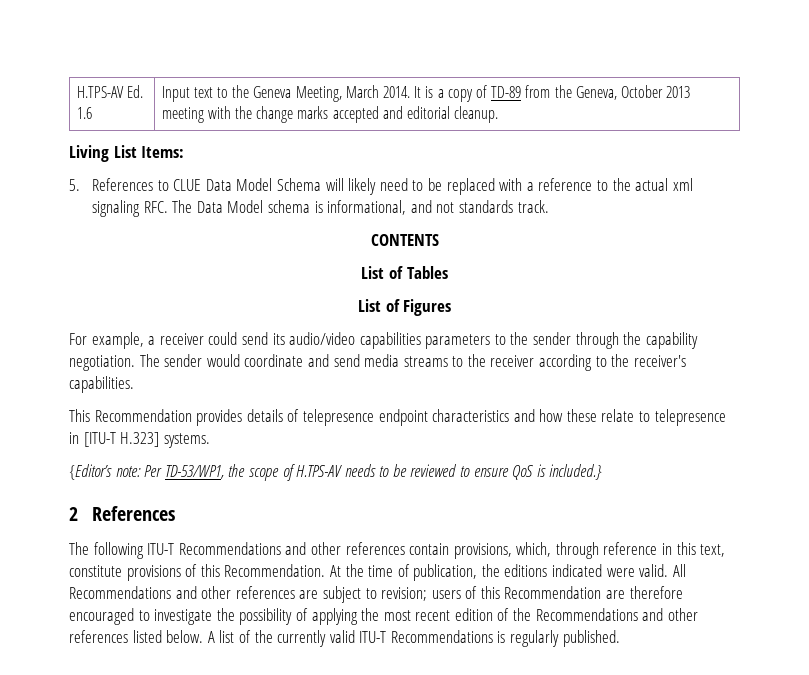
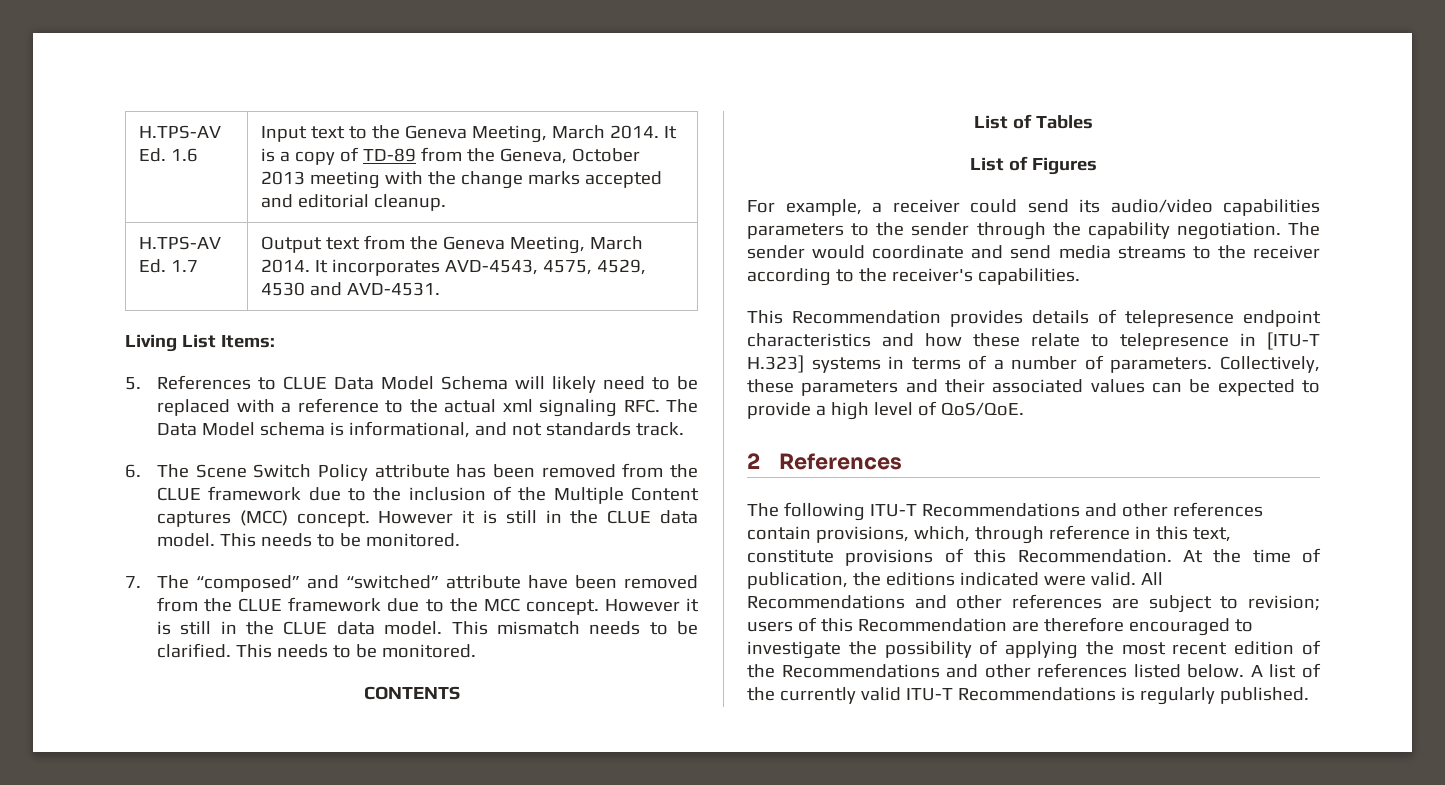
+ H.TPS-AV Ed. 1.7 | Output text from the Geneva Meeting, March 2014. It incorporates AVD-4543, 4575, 4529, 4530 and AVD-4531.
+ 6. The Scene Switch Policy attribute has been removed from the CLUE framework due to the inclusion of the Multiple Content captures (MCC) concept. However it is still in the CLUE data model. This needs to be monitored.
+ 7. The “composed” and “switched” attribute have been removed from the CLUE framework due to the MCC concept. However it is still in the CLUE data model. This mismatch needs to be clarified. This needs to be monitored.
- This Recommendation provides details of telepresence endpoint characteristics and how these relate to telepresence in [ITU-T H.323] systems.
- {Editor’s note: Per TD-53/WP1, the scope of H.TPS-AV needs to be reviewed to ensure QoS is included.}
+ This Recommendation provides details of telepresence endpoint characteristics and how these relate to telepresence in [ITU-T H.323] systems in terms of a number of parameters. Collectively, these parameters and their associated values can be expected to provide a high level of QoS/QoE.

